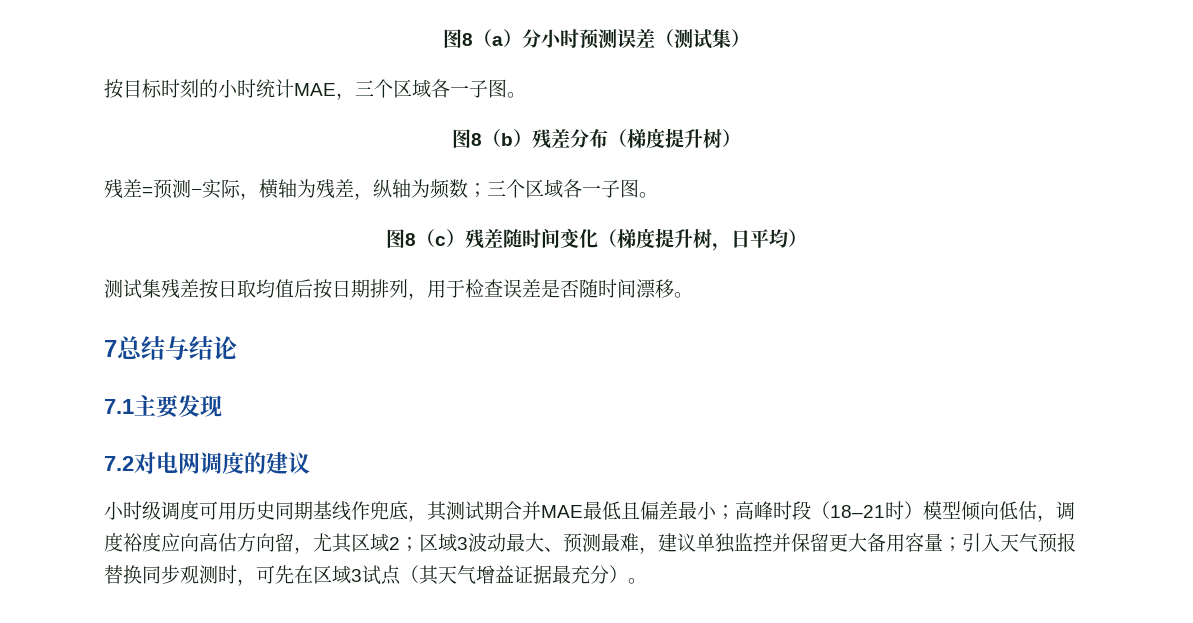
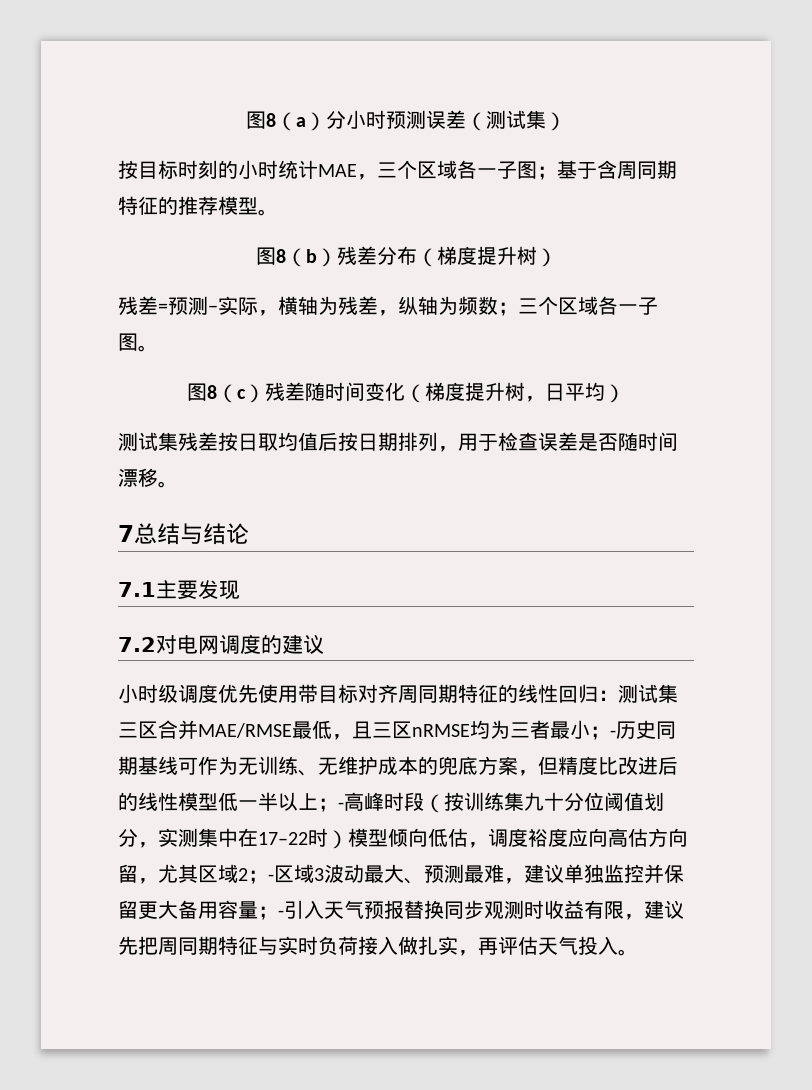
- 按目标时刻的小时统计MAE，三个区域各一子图。
+ 按目标时刻的小时统计MAE，三个区域各一子图；基于含周同期特征的推荐模型。
- 小时级调度可用历史同期基线作兜底，其测试期合并MAE最低且偏差最小；高峰时段（18–21时）模型倾向低估，调度裕度应向高估方向留，尤其区域2；区域3波动最大、预测最难，建议单独监控并保留更大备用容量；引入天气预报替换同步观测时，可先在区域3试点（其天气增益证据最充分）。
+ 小时级调度优先使用带目标对齐周同期特征的线性回归：测试集三区合并MAE/RMSE最低，且三区nRMSE均为三者最小；-历史同期基线可作为无训练、无维护成本的兜底方案，但精度比改进后的线性模型低一半以上；-高峰时段（按训练集九十分位阈值划分，实测集中在17–22时）模型倾向低估，调度裕度应向高估方向留，尤其区域2；-区域3波动最大、预测最难，建议单独监控并保留更大备用容量；-引入天气预报替换同步观测时收益有限，建议先把周同期特征与实时负荷接入做扎实，再评估天气投入。

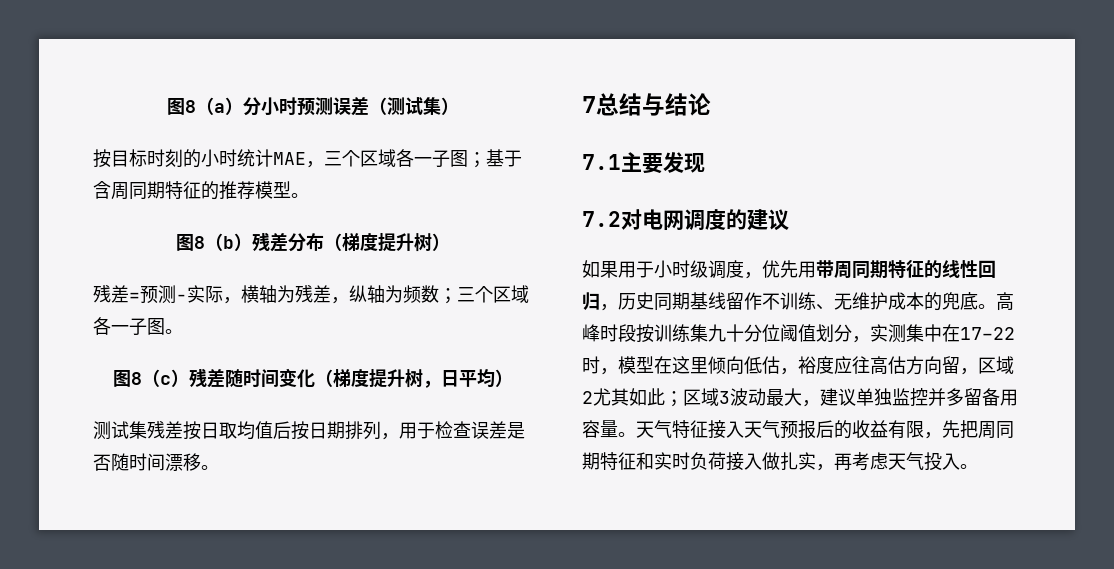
- 小时级调度优先使用带目标对齐周同期特征的线性回归：测试集三区合并MAE/RMSE最低，且三区nRMSE均为三者最小；-历史同期基线可作为无训练、无维护成本的兜底方案，但精度比改进后的线性模型低一半以上；-高峰时段（按训练集九十分位阈值划分，实测集中在17–22时）模型倾向低估，调度裕度应向高估方向留，尤其区域2；-区域3波动最大、预测最难，建议单独监控并保留更大备用容量；-引入天气预报替换同步观测时收益有限，建议先把周同期特征与实时负荷接入做扎实，再评估天气投入。
+ 如果用于小时级调度，优先用带周同期特征的线性回归，历史同期基线留作不训练、无维护成本的兜底。高峰时段按训练集九十分位阈值划分，实测集中在17–22时，模型在这里倾向低估，裕度应往高估方向留，区域2尤其如此；区域3波动最大，建议单独监控并多留备用容量。天气特征接入天气预报后的收益有限，先把周同期特征和实时负荷接入做扎实，再考虑天气投入。

